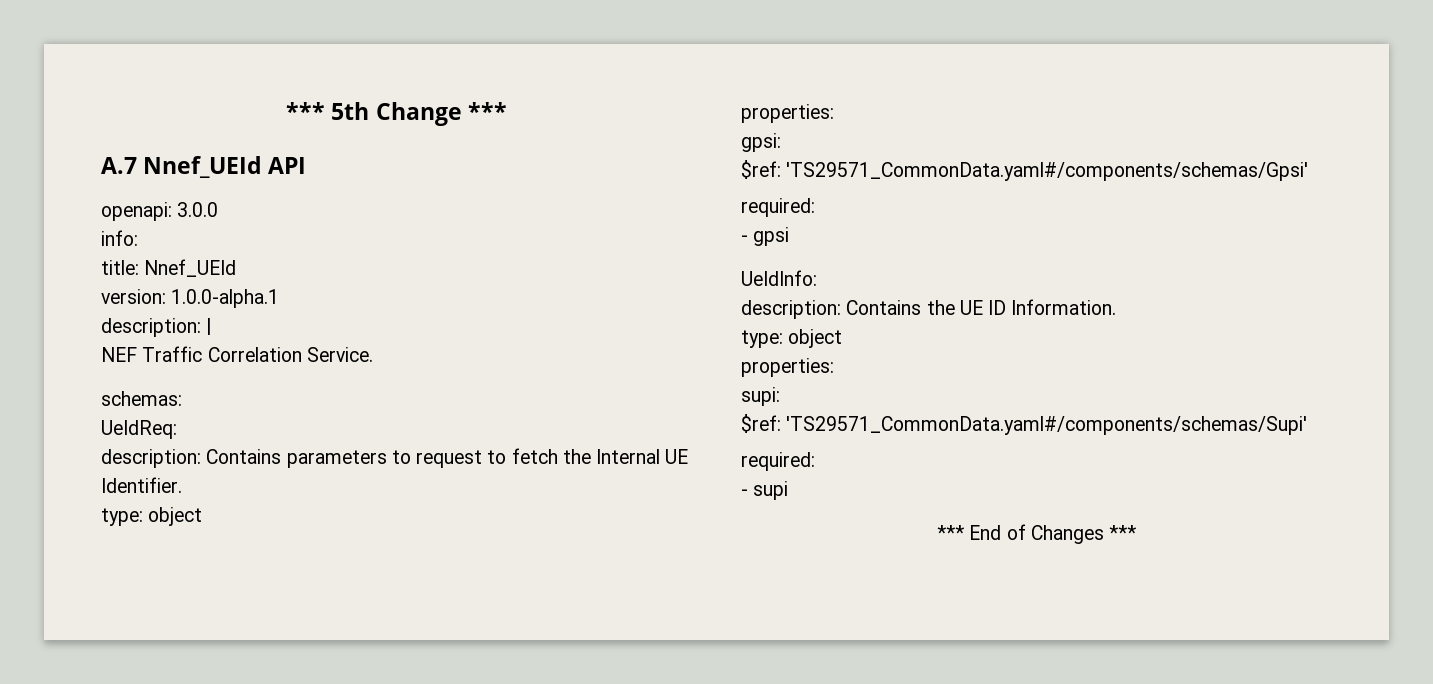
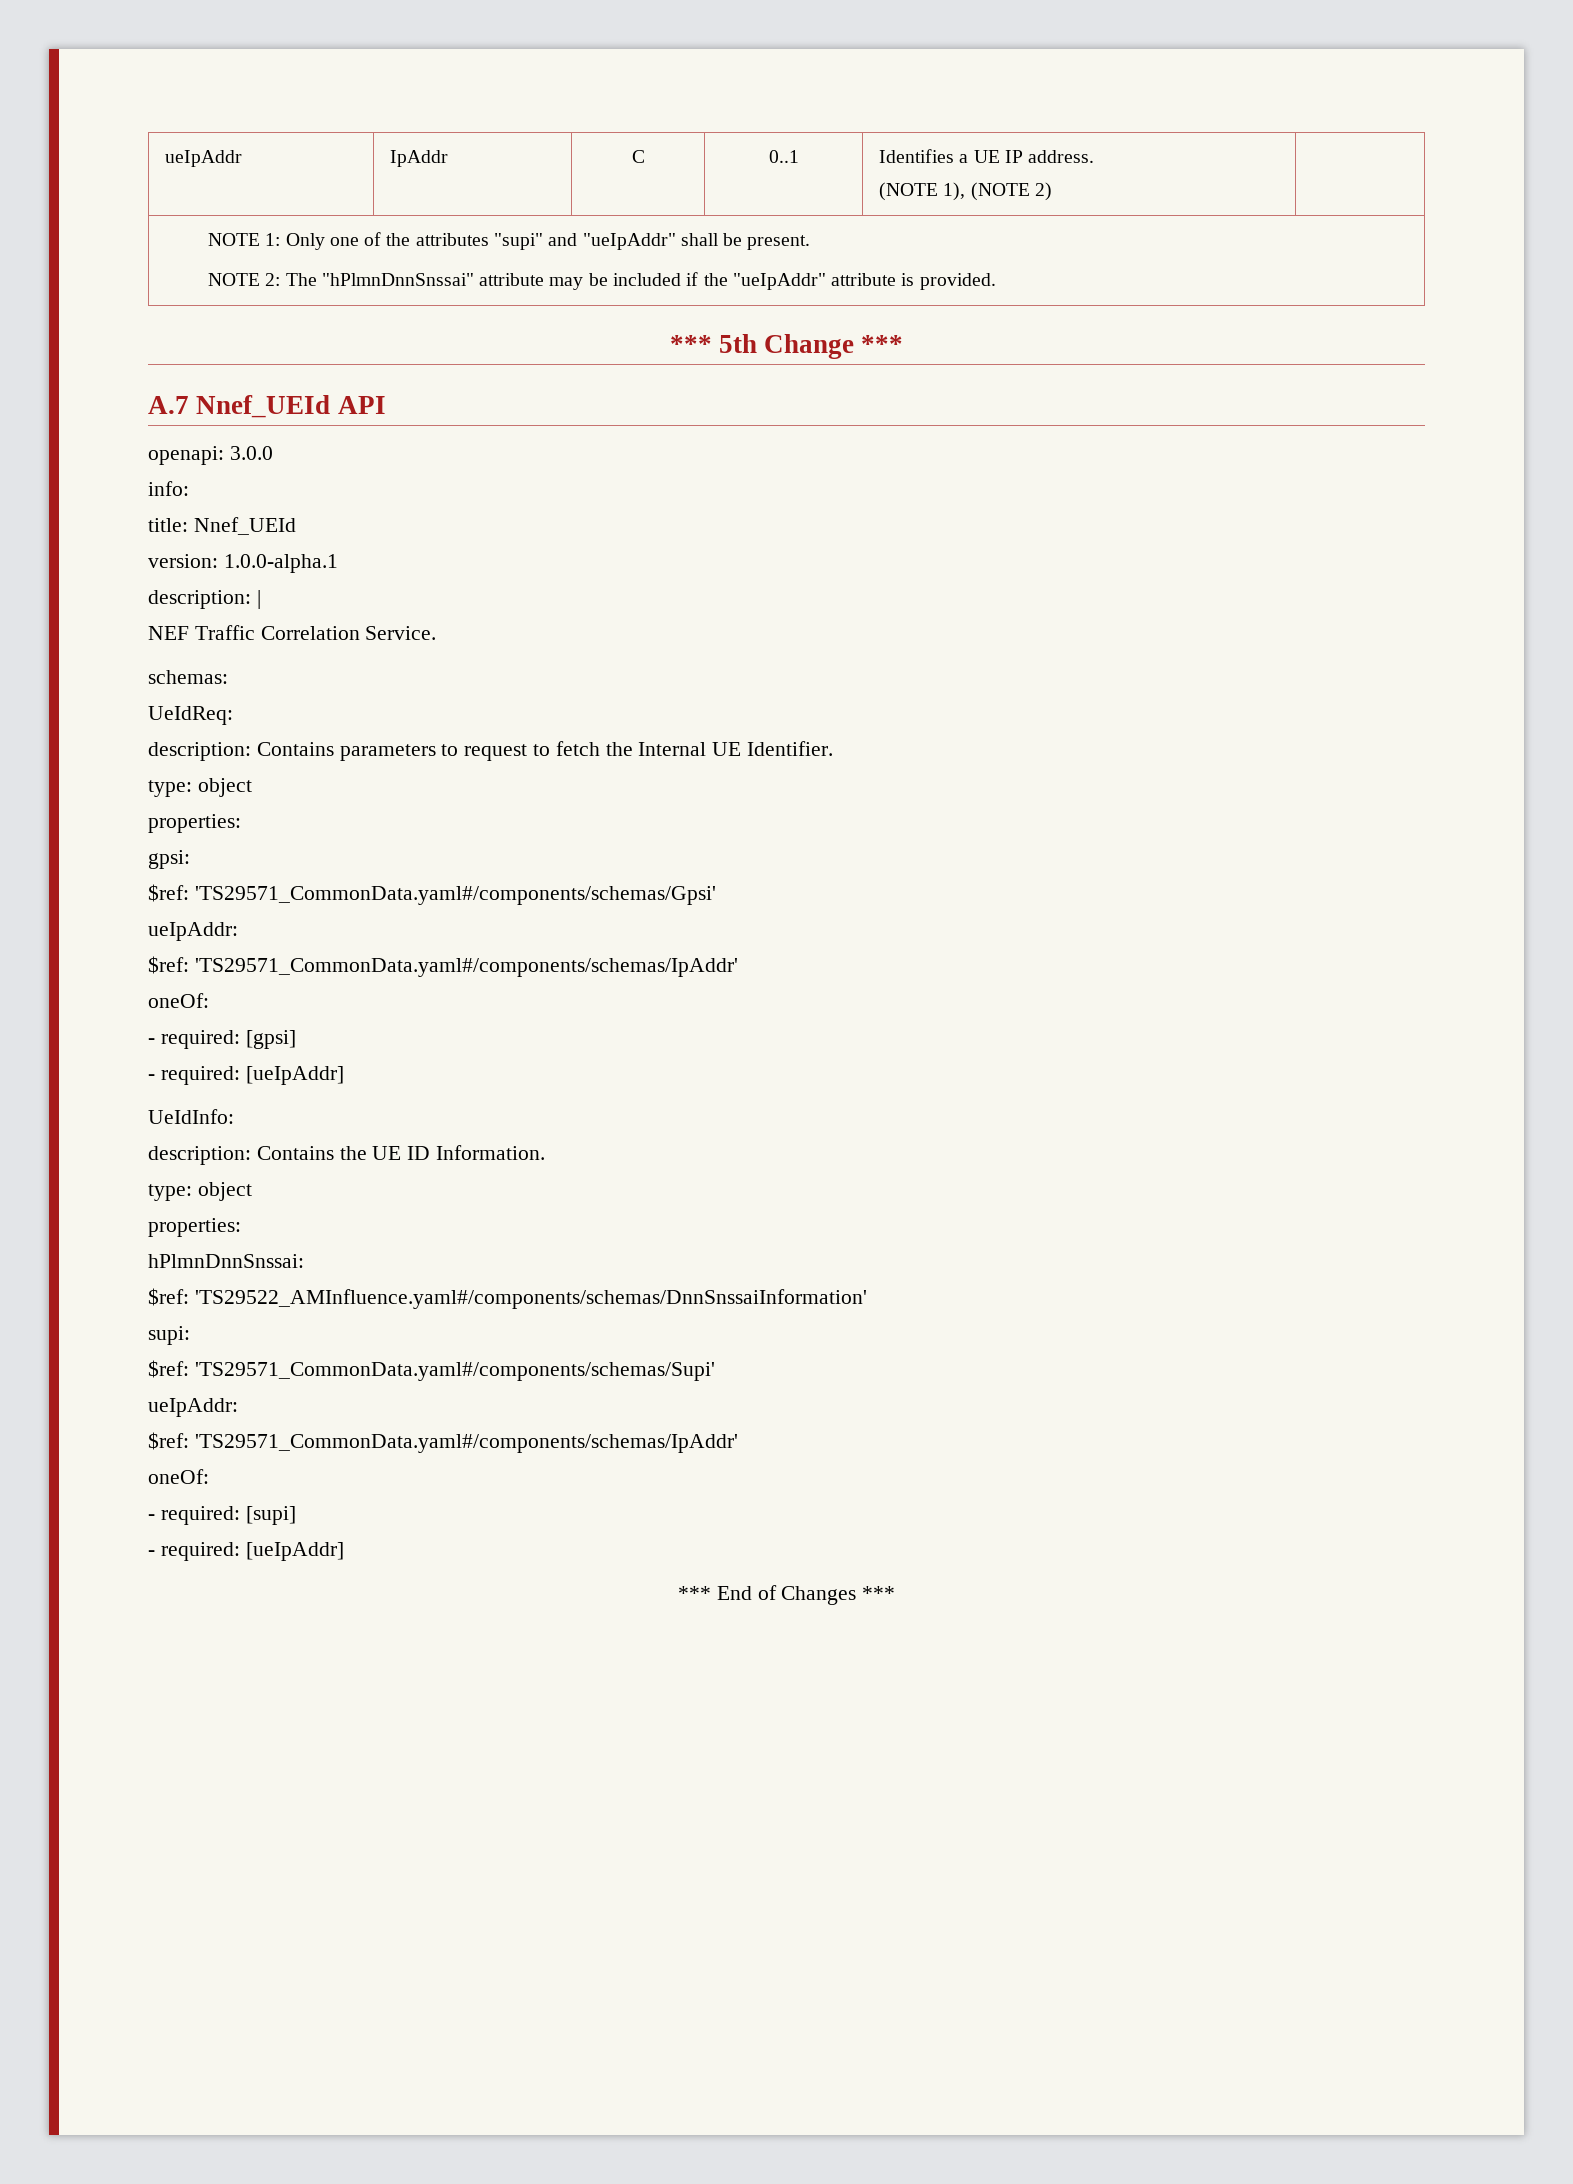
+ ueIpAddr | IpAddr | C | 0..1 | Identifies a UE IP address.
+ (NOTE 1), (NOTE 2) |
+ NOTE 1: Only one of the attributes "supi" and "ueIpAddr" shall be present.
+ NOTE 2: The "hPlmnDnnSnssai" attribute may be included if the "ueIpAddr" attribute is provided.
  $ref: 'TS29571_CommonData.yaml#/components/schemas/Gpsi'
- required:
- - gpsi
+ ueIpAddr:
+ $ref: 'TS29571_CommonData.yaml#/components/schemas/IpAddr'
+ oneOf:
+ - required: [gpsi]
+ - required: [ueIpAddr]
+ hPlmnDnnSnssai:
+ $ref: 'TS29522_AMInfluence.yaml#/components/schemas/DnnSnssaiInformation'
  $ref: 'TS29571_CommonData.yaml#/components/schemas/Supi'
- required:
- - supi
+ ueIpAddr:
+ $ref: 'TS29571_CommonData.yaml#/components/schemas/IpAddr'
+ oneOf:
+ - required: [supi]
+ - required: [ueIpAddr]

